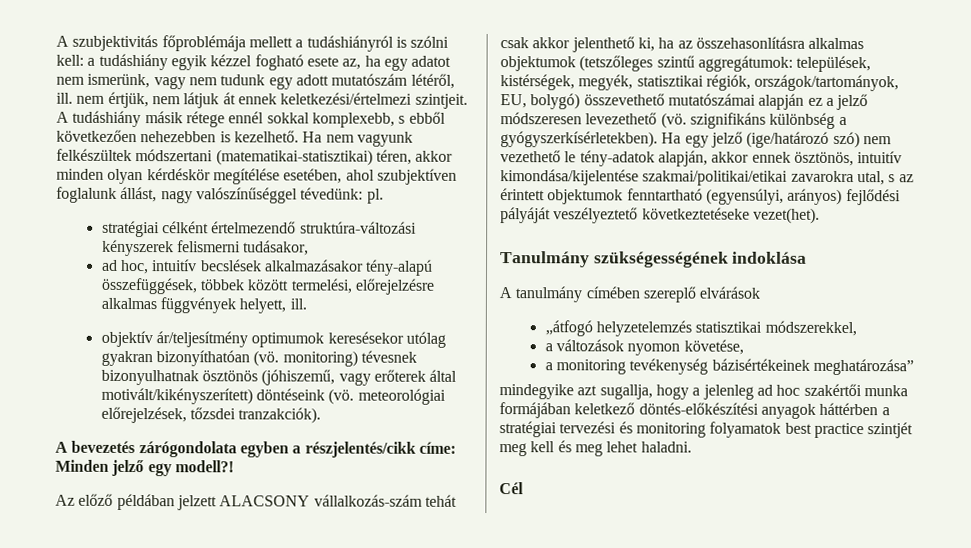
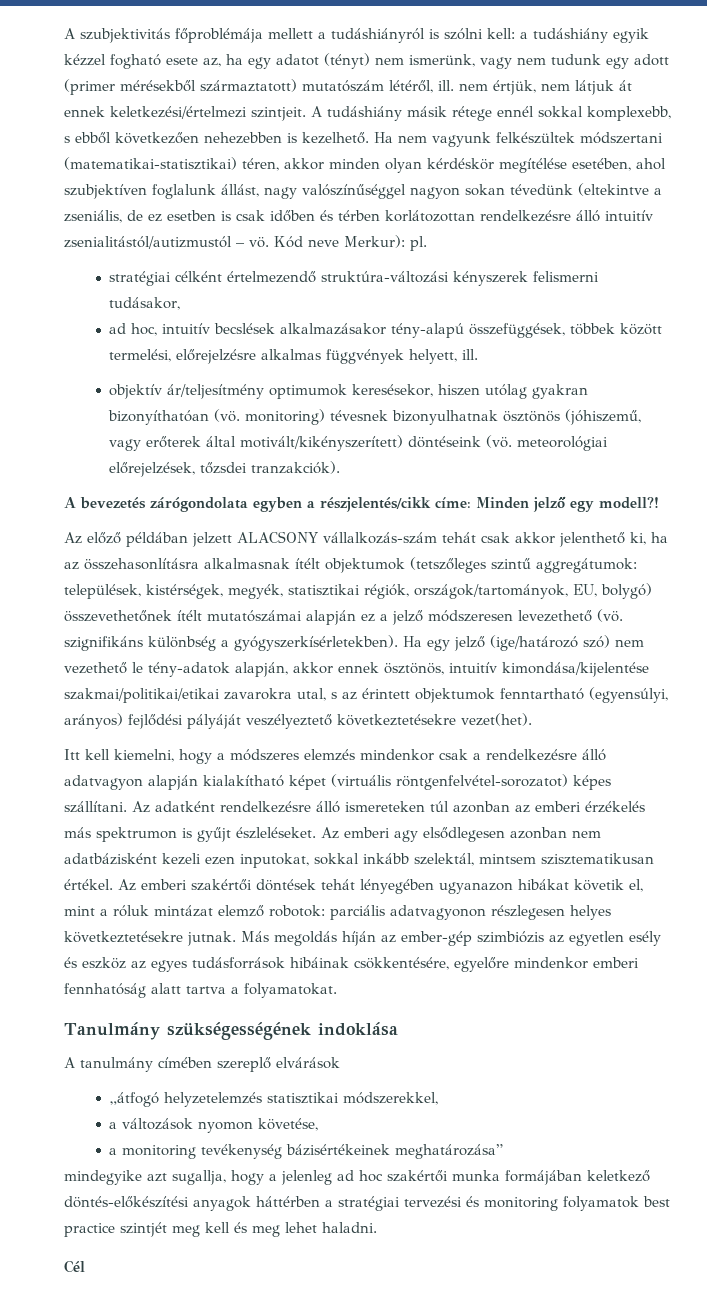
- A szubjektivitás főproblémája mellett a tudáshiányról is szólni kell: a tudáshiány egyik kézzel fogható esete az, ha egy adatot nem ismerünk, vagy nem tudunk egy adott mutatószám létéről, ill. nem értjük, nem látjuk át ennek keletkezési/értelmezi szintjeit.
+ A szubjektivitás főproblémája mellett a tudáshiányról is szólni kell: a tudáshiány egyik kézzel fogható esete az, ha egy adatot (tényt) nem ismerünk, vagy nem tudunk egy adott (primer mérésekből származtatott) mutatószám létéről, ill. nem értjük, nem látjuk át ennek keletkezési/értelmezi szintjeit.
- Ha nem vagyunk felkészültek módszertani (matematikai-statisztikai) téren, akkor minden olyan kérdéskör megítélése esetében, ahol szubjektíven foglalunk állást, nagy valószínűséggel tévedünk: pl.
+ Ha nem vagyunk felkészültek módszertani (matematikai-statisztikai) téren, akkor minden olyan kérdéskör megítélése esetében, ahol szubjektíven foglalunk állást, nagy valószínűséggel nagyon sokan tévedünk (eltekintve a zseniális, de ez esetben is csak időben és térben korlátozottan rendelkezésre álló intuitív zsenialitástól/autizmustól – vö. Kód neve Merkur): pl.
- objektív ár/teljesítmény optimumok keresésekor utólag gyakran bizonyíthatóan (vö. monitoring) tévesnek bizonyulhatnak ösztönös (jóhiszemű, vagy erőterek által motivált/kikényszerített) döntéseink (vö. meteorológiai előrejelzések, tőzsdei tranzakciók).
+ objektív ár/teljesítmény optimumok keresésekor, hiszen utólag gyakran bizonyíthatóan (vö. monitoring) tévesnek bizonyulhatnak ösztönös (jóhiszemű, vagy erőterek által motivált/kikényszerített) döntéseink (vö. meteorológiai előrejelzések, tőzsdei tranzakciók).
- Az előző példában jelzett ALACSONY vállalkozás-szám tehát csak akkor jelenthető ki, ha az összehasonlításra alkalmas objektumok (tetszőleges szintű aggregátumok: települések, kistérségek, megyék, statisztikai régiók, országok/tartományok, EU, bolygó) összevethető mutatószámai alapján ez a jelző módszeresen levezethető (vö. szignifikáns különbség a gyógyszerkísérletekben).
+ Az előző példában jelzett ALACSONY vállalkozás-szám tehát csak akkor jelenthető ki, ha az összehasonlításra alkalmasnak ítélt objektumok (tetszőleges szintű aggregátumok: települések, kistérségek, megyék, statisztikai régiók, országok/tartományok, EU, bolygó) összevethetőnek ítélt mutatószámai alapján ez a jelző módszeresen levezethető (vö. szignifikáns különbség a gyógyszerkísérletekben).
- Ha egy jelző (ige/határozó szó) nem vezethető le tény-adatok alapján, akkor ennek ösztönös, intuitív kimondása/kijelentése szakmai/politikai/etikai zavarokra utal, s az érintett objektumok fenntartható (egyensúlyi, arányos) fejlődési pályáját veszélyeztető következtetéseke vezet(het).
+ Ha egy jelző (ige/határozó szó) nem vezethető le tény-adatok alapján, akkor ennek ösztönös, intuitív kimondása/kijelentése szakmai/politikai/etikai zavarokra utal, s az érintett objektumok fenntartható (egyensúlyi, arányos) fejlődési pályáját veszélyeztető következtetésekre vezet(het).
+ Itt kell kiemelni, hogy a módszeres elemzés mindenkor csak a rendelkezésre álló adatvagyon alapján kialakítható képet (virtuális röntgenfelvétel-sorozatot) képes szállítani. Az adatként rendelkezésre álló ismereteken túl azonban az emberi érzékelés más spektrumon is gyűjt észleléseket. Az emberi agy elsődlegesen azonban nem adatbázisként kezeli ezen inputokat, sokkal inkább szelektál, mintsem szisztematikusan értékel. Az emberi szakértői döntések tehát lényegében ugyanazon hibákat követik el, mint a róluk mintázat elemző robotok: parciális adatvagyonon részlegesen helyes következtetésekre jutnak. Más megoldás híján az ember-gép szimbiózis az egyetlen esély és eszköz az egyes tudásforrások hibáinak csökkentésére, egyelőre mindenkor emberi fennhatóság alatt tartva a folyamatokat.

